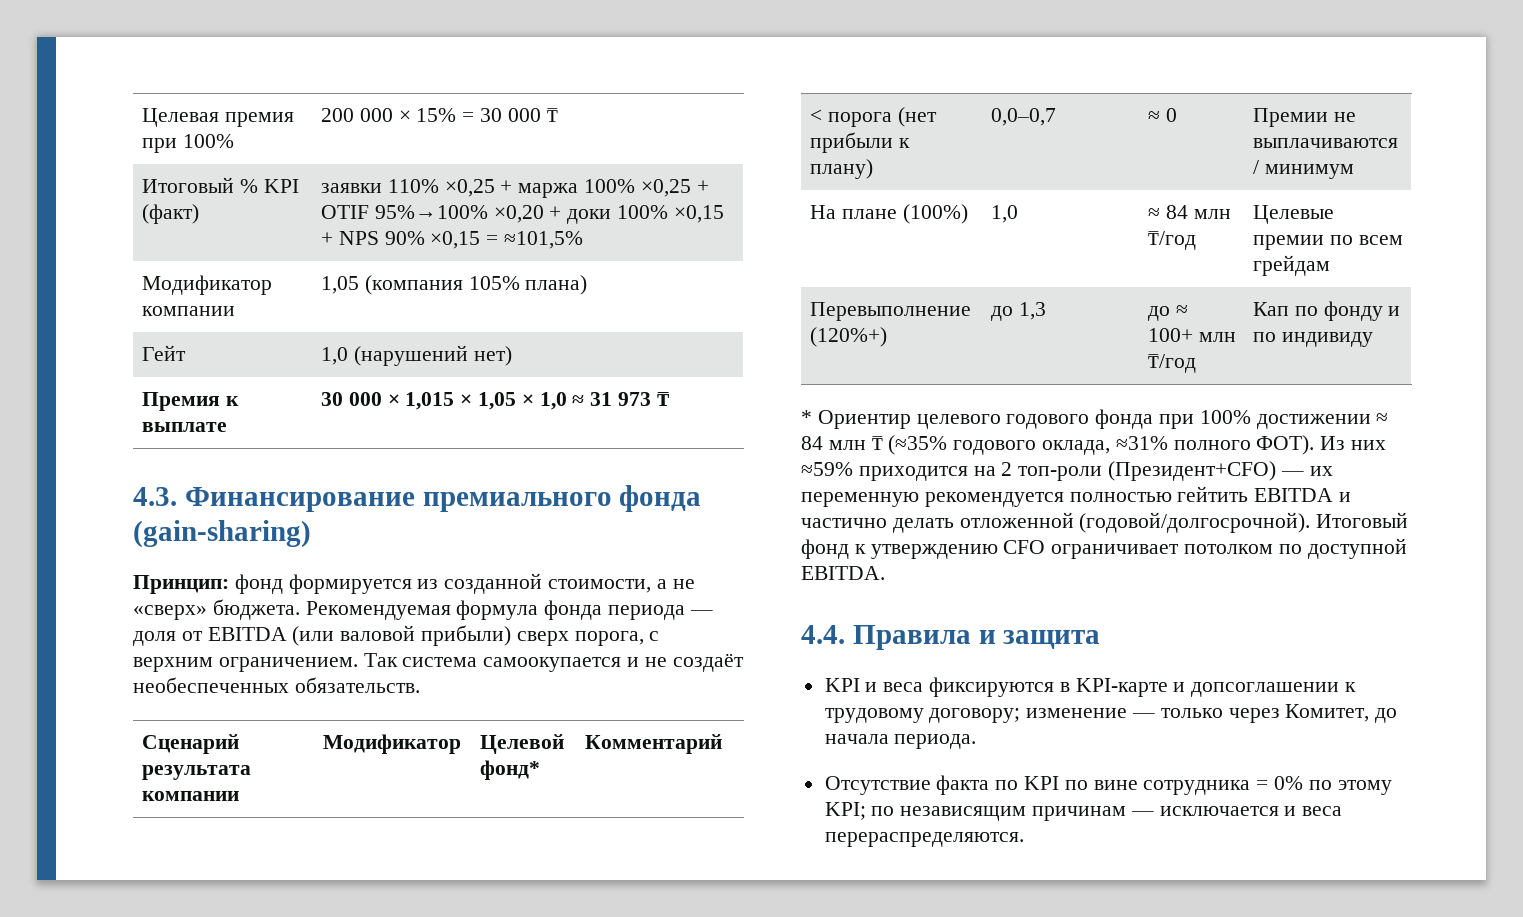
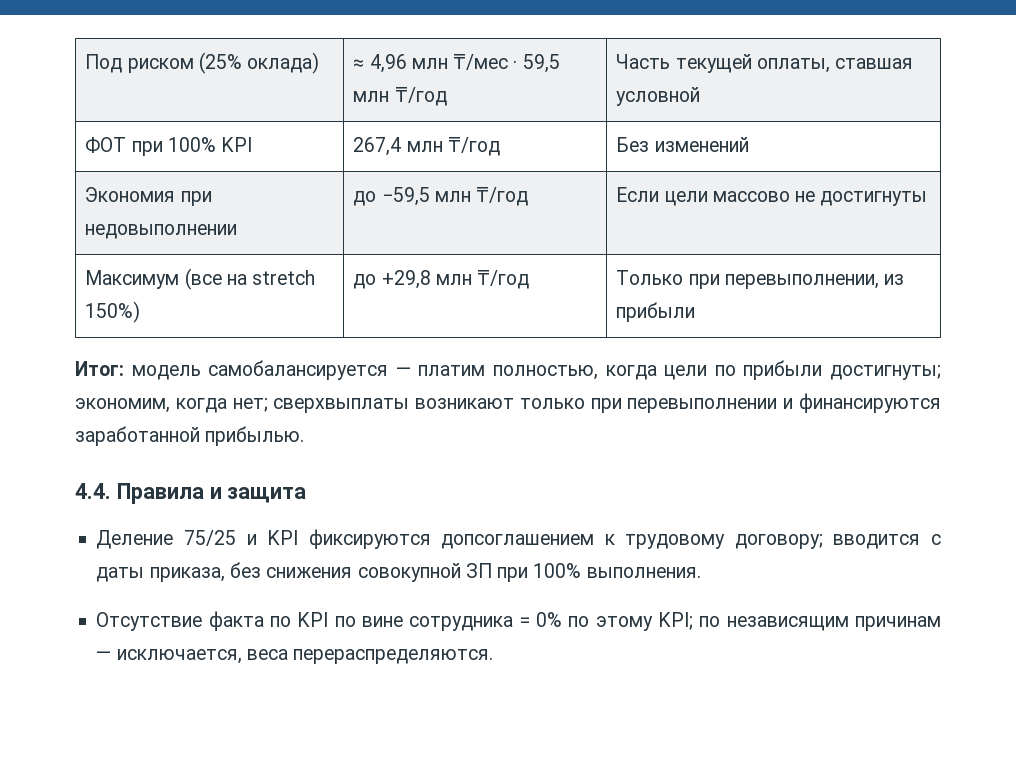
- Целевая премия при 100% | 200 000 × 15% = 30 000 ₸
- Итоговый % KPI (факт) | заявки 110% ×0,25 + маржа 100% ×0,25 + OTIF 95%→100% ×0,20 + доки 100% ×0,15 + NPS 90% ×0,15 = ≈101,5%
- Модификатор компании | 1,05 (компания 105% плана)
- Гейт | 1,0 (нарушений нет)
- Премия к выплате | 30 000 × 1,015 × 1,05 × 1,0 ≈ 31 973 ₸
- 4.3. Финансирование премиального фонда (gain-sharing)
- Принцип: фонд формируется из созданной стоимости, а не «сверх» бюджета. Рекомендуемая формула фонда периода — доля от EBITDA (или валовой прибыли) сверх порога, с верхним ограничением. Так система самоокупается и не создаёт необеспеченных обязательств.
- Сценарий результата компании | Модификатор | Целевой фонд* | Комментарий
- < порога (нет прибыли к плану) | 0,0–0,7 | ≈ 0 | Премии не выплачиваются / минимум
- На плане (100%) | 1,0 | ≈ 84 млн ₸/год | Целевые премии по всем грейдам
- Перевыполнение (120%+) | до 1,3 | до ≈ 100+ млн ₸/год | Кап по фонду и по индивиду
- * Ориентир целевого годового фонда при 100% достижении ≈ 84 млн ₸ (≈35% годового оклада, ≈31% полного ФОТ). Из них ≈59% приходится на 2 топ-роли (Президент+CFO) — их переменную рекомендуется полностью гейтить EBITDA и частично делать отложенной (годовой/долгосрочной). Итоговый фонд к утверждению CFO ограничивает потолком по доступной EBITDA.
+ Под риском (25% оклада) | ≈ 4,96 млн ₸/мес · 59,5 млн ₸/год | Часть текущей оплаты, ставшая условной
+ ФОТ при 100% KPI | 267,4 млн ₸/год | Без изменений
+ Экономия при недовыполнении | до −59,5 млн ₸/год | Если цели массово не достигнуты
+ Максимум (все на stretch 150%) | до +29,8 млн ₸/год | Только при перевыполнении, из прибыли
+ Итог: модель самобалансируется — платим полностью, когда цели по прибыли достигнуты; экономим, когда нет; сверхвыплаты возникают только при перевыполнении и финансируются заработанной прибылью.
  4.4. Правила и защита
- KPI и веса фиксируются в KPI-карте и допсоглашении к трудовому договору; изменение — только через Комитет, до начала периода.
+ Деление 75/25 и KPI фиксируются допсоглашением к трудовому договору; вводится с даты приказа, без снижения совокупной ЗП при 100% выполнения.
- Отсутствие факта по KPI по вине сотрудника = 0% по этому KPI; по независящим причинам — исключается и веса перераспределяются.
+ Отсутствие факта по KPI по вине сотрудника = 0% по этому KPI; по независящим причинам — исключается, веса перераспределяются.

